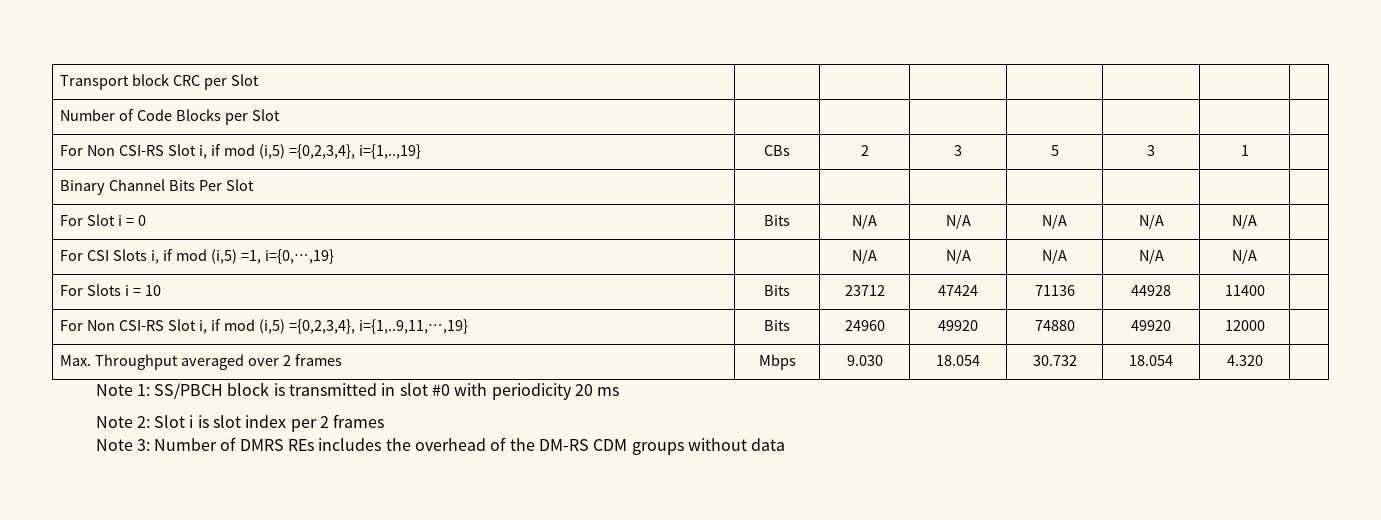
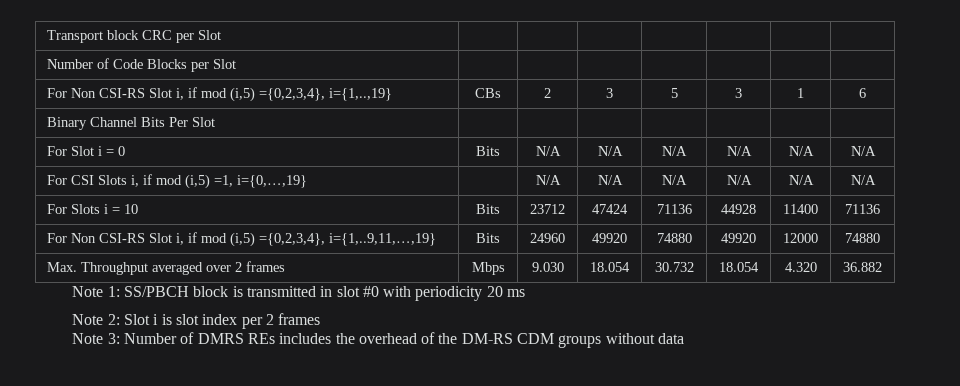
- For Non CSI-RS Slot i, if mod (i,5) ={0,2,3,4}, i={1,..,19} | CBs | 2 | 3 | 5 | 3 | 1 |
+ For Non CSI-RS Slot i, if mod (i,5) ={0,2,3,4}, i={1,..,19} | CBs | 2 | 3 | 5 | 3 | 1 | 6
- For Slot i = 0 | Bits | N/A | N/A | N/A | N/A | N/A |
+ For Slot i = 0 | Bits | N/A | N/A | N/A | N/A | N/A | N/A
- For CSI Slots i, if mod (i,5) =1, i={0,…,19} | | N/A | N/A | N/A | N/A | N/A |
+ For CSI Slots i, if mod (i,5) =1, i={0,…,19} | | N/A | N/A | N/A | N/A | N/A | N/A
- For Slots i = 10 | Bits | 23712 | 47424 | 71136 | 44928 | 11400 |
+ For Slots i = 10 | Bits | 23712 | 47424 | 71136 | 44928 | 11400 | 71136
- For Non CSI-RS Slot i, if mod (i,5) ={0,2,3,4}, i={1,..9,11,…,19} | Bits | 24960 | 49920 | 74880 | 49920 | 12000 |
+ For Non CSI-RS Slot i, if mod (i,5) ={0,2,3,4}, i={1,..9,11,…,19} | Bits | 24960 | 49920 | 74880 | 49920 | 12000 | 74880
- Max. Throughput averaged over 2 frames | Mbps | 9.030 | 18.054 | 30.732 | 18.054 | 4.320 |
+ Max. Throughput averaged over 2 frames | Mbps | 9.030 | 18.054 | 30.732 | 18.054 | 4.320 | 36.882

